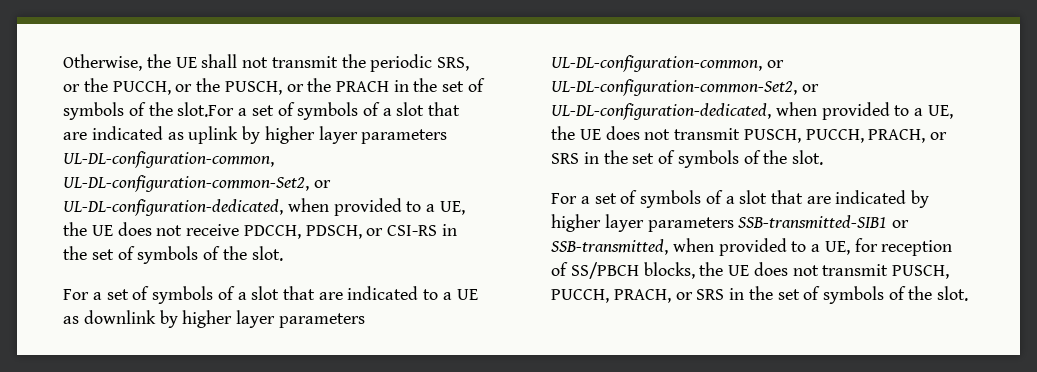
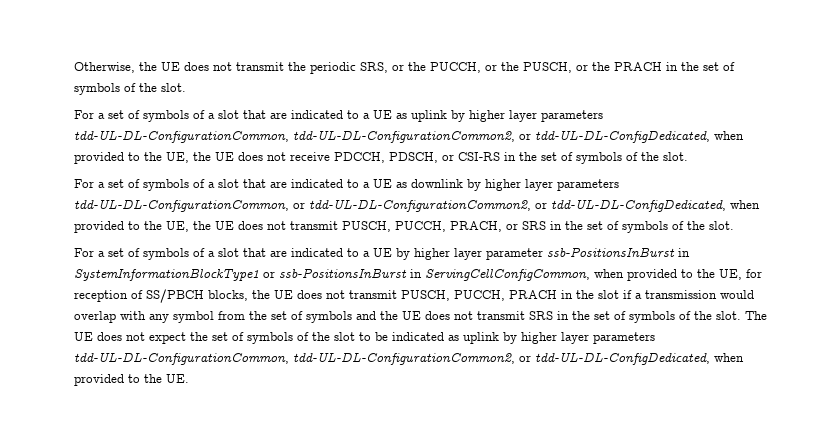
- Otherwise, the UE shall not transmit the periodic SRS, or the PUCCH, or the PUSCH, or the PRACH in the set of symbols of the slot.For a set of symbols of a slot that are indicated as uplink by higher layer parameters UL-DL-configuration-common, UL-DL-configuration-common-Set2, or UL-DL-configuration-dedicated, when provided to a UE, the UE does not receive PDCCH, PDSCH, or CSI-RS in the set of symbols of the slot.
+ Otherwise, the UE does not transmit the periodic SRS, or the PUCCH, or the PUSCH, or the PRACH in the set of symbols of the slot.
+ For a set of symbols of a slot that are indicated to a UE as uplink by higher layer parameters tdd-UL-DL-ConfigurationCommon, tdd-UL-DL-ConfigurationCommon2, or tdd-UL-DL-ConfigDedicated, when provided to the UE, the UE does not receive PDCCH, PDSCH, or CSI-RS in the set of symbols of the slot.
- For a set of symbols of a slot that are indicated to a UE as downlink by higher layer parameters UL-DL-configuration-common, or UL-DL-configuration-common-Set2, or UL-DL-configuration-dedicated, when provided to a UE, the UE does not transmit PUSCH, PUCCH, PRACH, or SRS in the set of symbols of the slot.
+ For a set of symbols of a slot that are indicated to a UE as downlink by higher layer parameters tdd-UL-DL-ConfigurationCommon, or tdd-UL-DL-ConfigurationCommon2, or tdd-UL-DL-ConfigDedicated, when provided to the UE, the UE does not transmit PUSCH, PUCCH, PRACH, or SRS in the set of symbols of the slot.
- For a set of symbols of a slot that are indicated by higher layer parameters SSB-transmitted-SIB1 or SSB-transmitted, when provided to a UE, for reception of SS/PBCH blocks, the UE does not transmit PUSCH, PUCCH, PRACH, or SRS in the set of symbols of the slot.
+ For a set of symbols of a slot that are indicated to a UE by higher layer parameter ssb-PositionsInBurst in SystemInformationBlockType1 or ssb-PositionsInBurst in ServingCellConfigCommon, when provided to the UE, for reception of SS/PBCH blocks, the UE does not transmit PUSCH, PUCCH, PRACH in the slot if a transmission would overlap with any symbol from the set of symbols and the UE does not transmit SRS in the set of symbols of the slot. The UE does not expect the set of symbols of the slot to be indicated as uplink by higher layer parameters tdd-UL-DL-ConfigurationCommon, tdd-UL-DL-ConfigurationCommon2, or tdd-UL-DL-ConfigDedicated, when provided to the UE.

